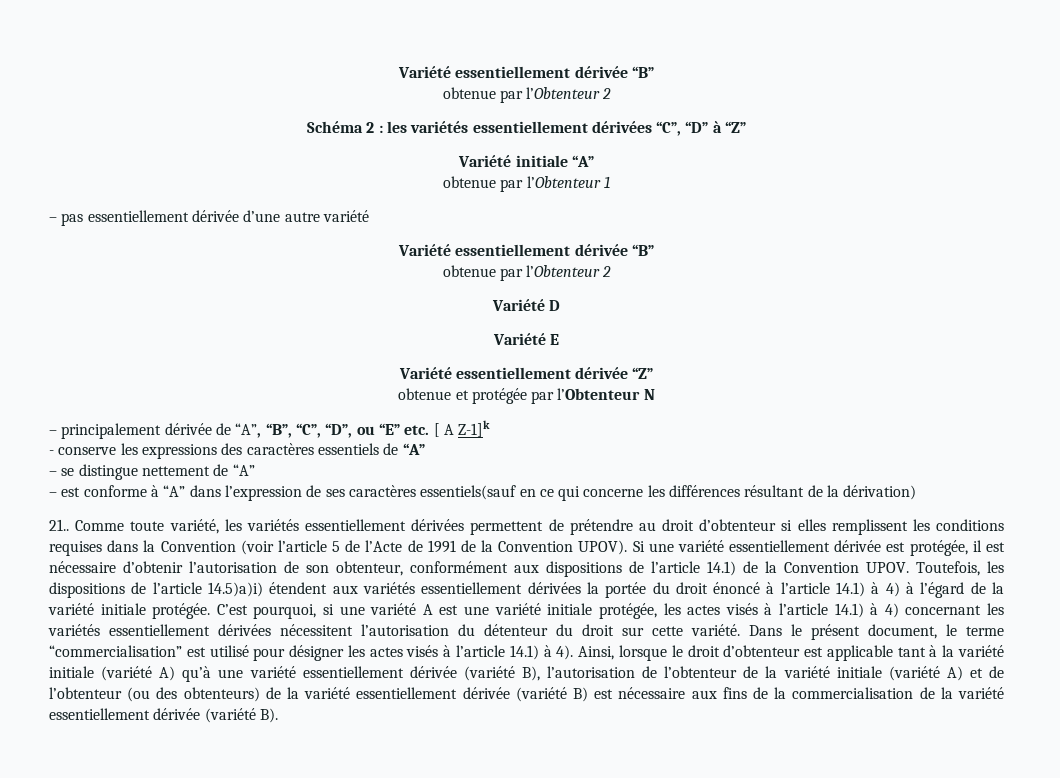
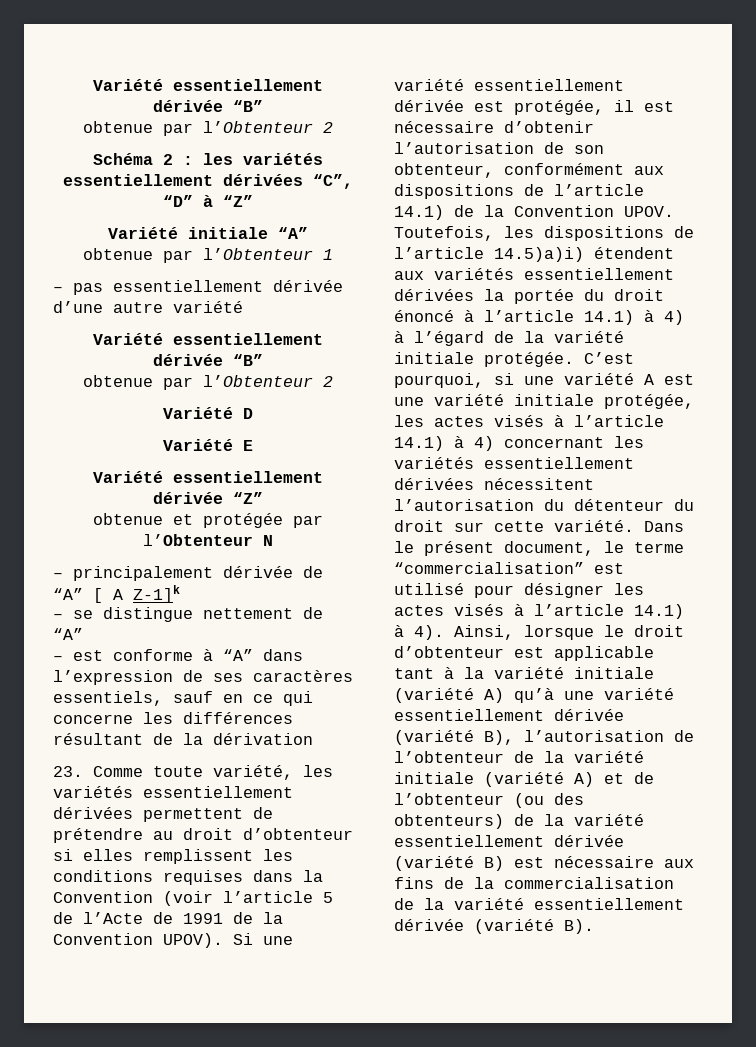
- – principalement dérivée de “A”, “B”, “C”, “D”, ou “E” etc. [ A Z-1]k
- - conserve les expressions des caractères essentiels de “A”
+ – principalement dérivée de “A” [ A Z-1]k
- – est conforme à “A” dans l’expression de ses caractères essentiels(sauf en ce qui concerne les différences résultant de la dérivation)
- 21.. Comme toute variété, les variétés essentiellement dérivées permettent de prétendre au droit d’obtenteur si elles remplissent les conditions requises dans la Convention (voir l’article 5 de l’Acte de 1991 de la Convention UPOV).
+ – est conforme à “A” dans l’expression de ses caractères essentiels, sauf en ce qui concerne les différences résultant de la dérivation
+ 23. Comme toute variété, les variétés essentiellement dérivées permettent de prétendre au droit d’obtenteur si elles remplissent les conditions requises dans la Convention (voir l’article 5 de l’Acte de 1991 de la Convention UPOV).

